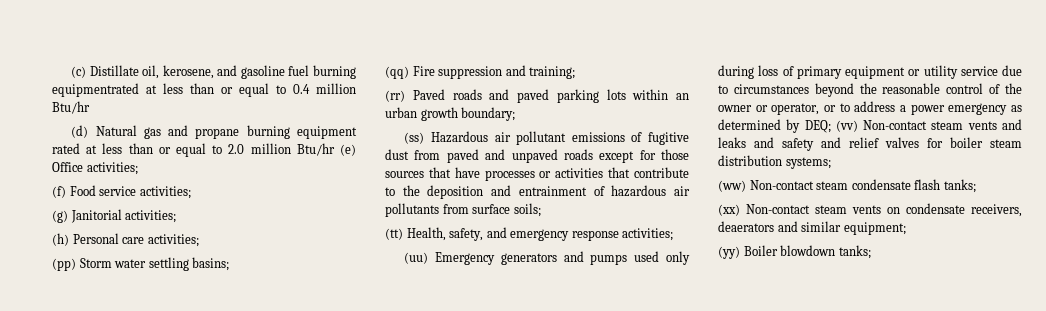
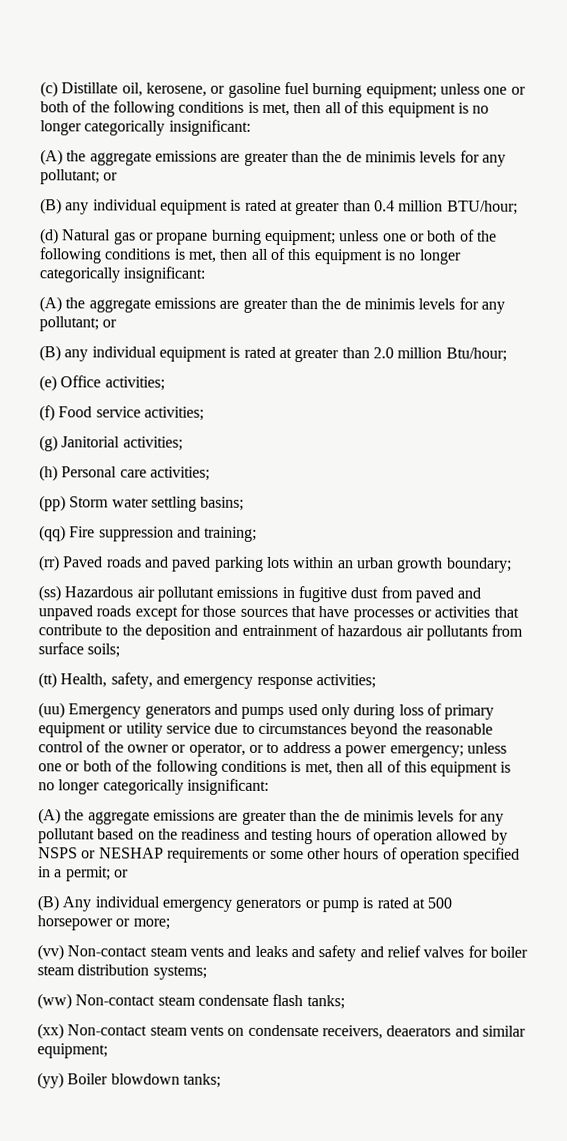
- (c) Distillate oil, kerosene, and gasoline fuel burning equipmentrated at less than or equal to 0.4 million Btu/hr
+ (c) Distillate oil, kerosene, or gasoline fuel burning equipment; unless one or both of the following conditions is met, then all of this equipment is no longer categorically insignificant:
+ (A) the aggregate emissions are greater than the de minimis levels for any pollutant; or
+ (B) any individual equipment is rated at greater than 0.4 million BTU/hour;
- (d) Natural gas and propane burning equipment rated at less than or equal to 2.0 million Btu/hr (e) Office activities;
+ (d) Natural gas or propane burning equipment; unless one or both of the following conditions is met, then all of this equipment is no longer categorically insignificant:
+ (A) the aggregate emissions are greater than the de minimis levels for any pollutant; or
+ (B) any individual equipment is rated at greater than 2.0 million Btu/hour;
+ (e) Office activities;
- (ss) Hazardous air pollutant emissions of fugitive dust from paved and unpaved roads except for those sources that have processes or activities that contribute to the deposition and entrainment of hazardous air pollutants from surface soils;
+ (ss) Hazardous air pollutant emissions in fugitive dust from paved and unpaved roads except for those sources that have processes or activities that contribute to the deposition and entrainment of hazardous air pollutants from surface soils;
- (uu) Emergency generators and pumps used only during loss of primary equipment or utility service due to circumstances beyond the reasonable control of the owner or operator, or to address a power emergency as determined by DEQ; (vv) Non-contact steam vents and leaks and safety and relief valves for boiler steam distribution systems;
+ (uu) Emergency generators and pumps used only during loss of primary equipment or utility service due to circumstances beyond the reasonable control of the owner or operator, or to address a power emergency; unless one or both of the following conditions is met, then all of this equipment is no longer categorically insignificant:
+ (A) the aggregate emissions are greater than the de minimis levels for any pollutant based on the readiness and testing hours of operation allowed by NSPS or NESHAP requirements or some other hours of operation specified in a permit; or
+ (B) Any individual emergency generators or pump is rated at 500 horsepower or more;
+ (vv) Non-contact steam vents and leaks and safety and relief valves for boiler steam distribution systems;

